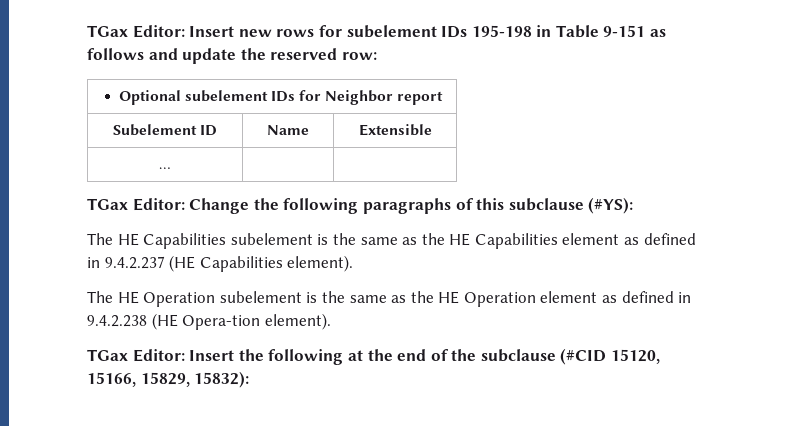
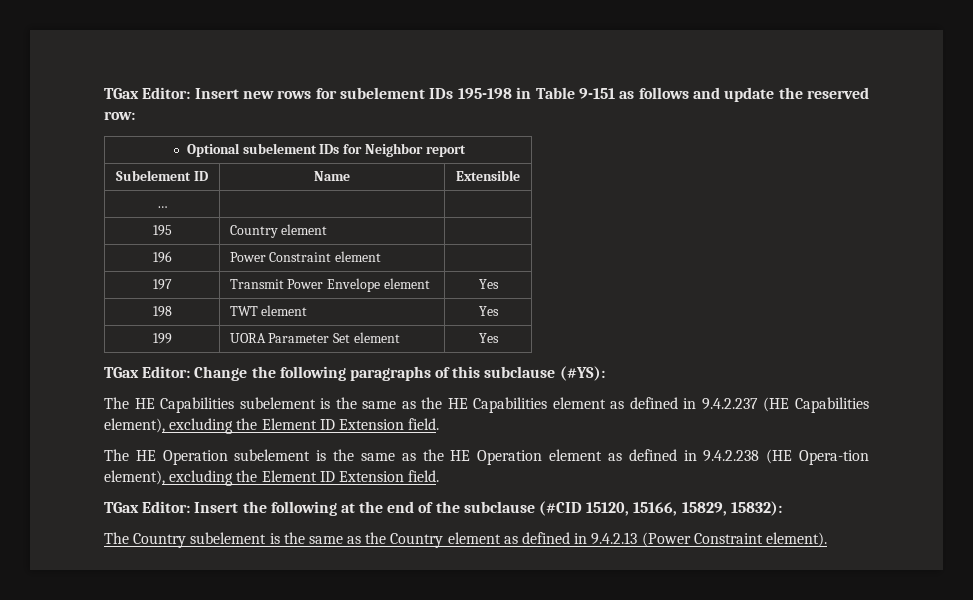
+ 195 | Country element |
+ 196 | Power Constraint element |
+ 197 | Transmit Power Envelope element | Yes
+ 198 | TWT element | Yes
+ 199 | UORA Parameter Set element | Yes
- The HE Capabilities subelement is the same as the HE Capabilities element as defined in 9.4.2.237 (HE Capabilities element).
+ The HE Capabilities subelement is the same as the HE Capabilities element as defined in 9.4.2.237 (HE Capabilities element), excluding the Element ID Extension field.
- The HE Operation subelement is the same as the HE Operation element as defined in 9.4.2.238 (HE Opera-tion element).
+ The HE Operation subelement is the same as the HE Operation element as defined in 9.4.2.238 (HE Opera-tion element), excluding the Element ID Extension field.
+ The Country subelement is the same as the Country element as defined in 9.4.2.13 (Power Constraint element).

